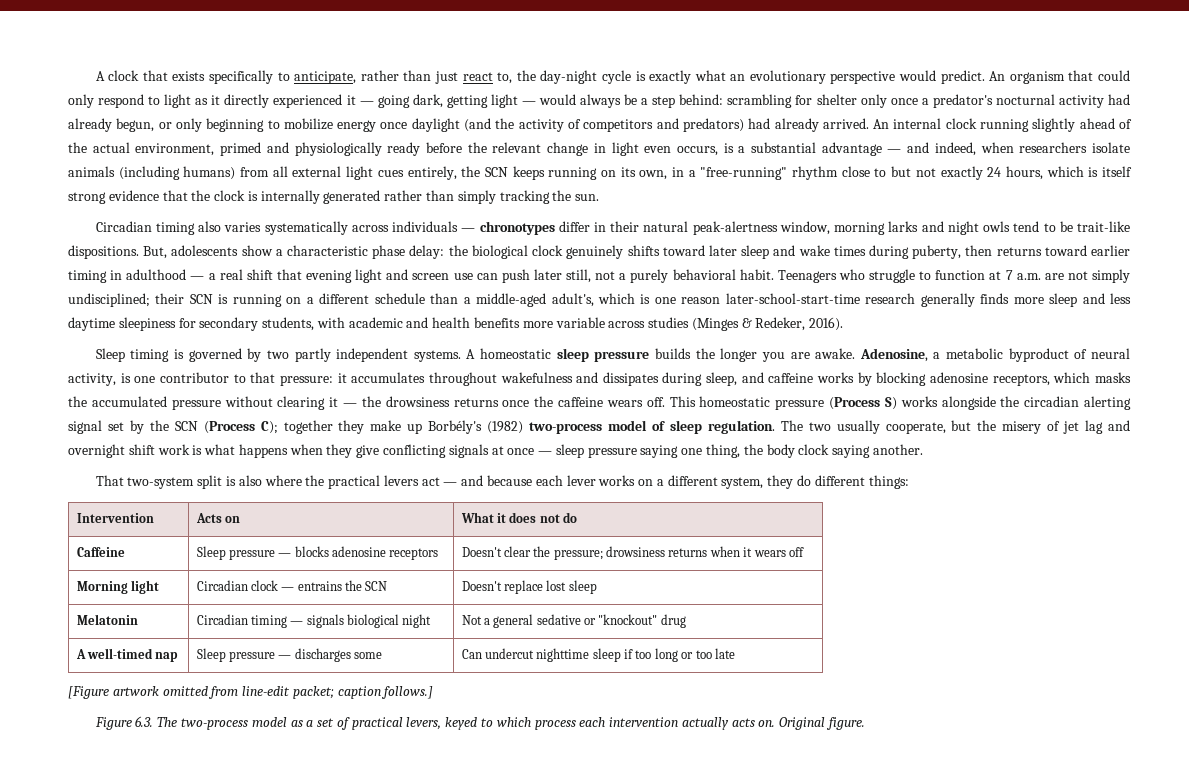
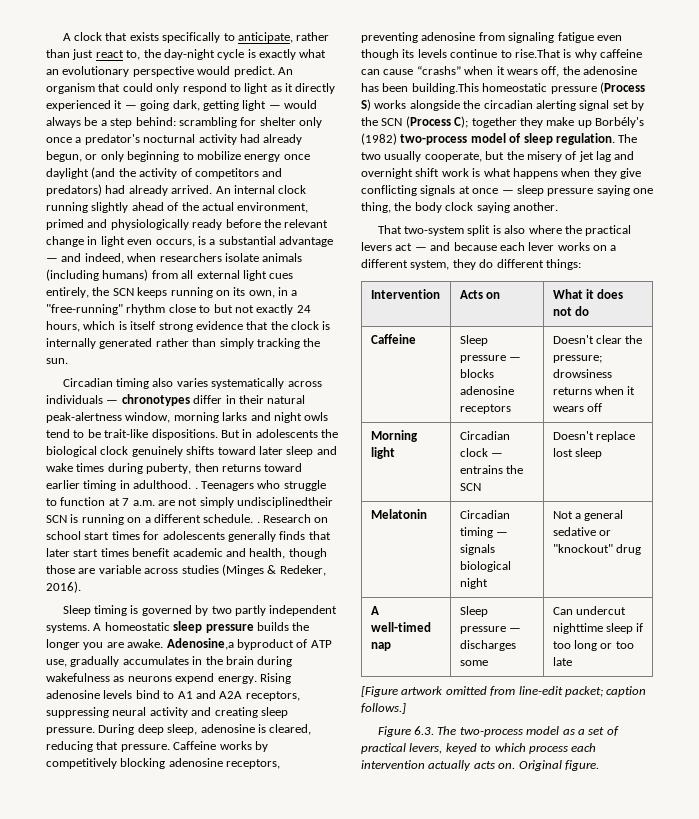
- But, adolescents show a characteristic phase delay: the biological clock genuinely shifts toward later sleep and wake times during puberty, then returns toward earlier timing in adulthood — a real shift that evening light and screen use can push later still, not a purely behavioral habit.
+ But in adolescents the biological clock genuinely shifts toward later sleep and wake times during puberty, then returns toward earlier timing in adulthood. .
- Teenagers who struggle to function at 7 a.m. are not simply undisciplined; their SCN is running on a different schedule than a middle-aged adult's, which is one reason later-school-start-time research generally finds more sleep and less daytime sleepiness for secondary students, with academic and health benefits more variable across studies (Minges & Redeker, 2016).
+ Teenagers who struggle to function at 7 a.m. are not simply undisciplinedtheir SCN is running on a different schedule. . Research on school start times for adolescents generally finds that later start times benefit academic and health, though those are variable across studies (Minges & Redeker, 2016).
- Adenosine, a metabolic byproduct of neural activity, is one contributor to that pressure: it accumulates throughout wakefulness and dissipates during sleep, and caffeine works by blocking adenosine receptors, which masks the accumulated pressure without clearing it — the drowsiness returns once the caffeine wears off. This homeostatic pressure (Process S) works alongside the circadian alerting signal set by the SCN (Process C); together they make up Borbély's (1982) two-process model of sleep regulation.
+ Adenosine,a byproduct of ATP use, gradually accumulates in the brain during wakefulness as neurons expend energy. Rising adenosine levels bind to A1 and A2A receptors, suppressing neural activity and creating sleep pressure. During deep sleep, adenosine is cleared, reducing that pressure. Caffeine works by competitively blocking adenosine receptors, preventing adenosine from signaling fatigue even though its levels continue to rise.That is why caffeine can cause “crashs” when it wears off, the adenosine has been building.This homeostatic pressure (Process S) works alongside the circadian alerting signal set by the SCN (Process C); together they make up Borbély's (1982) two-process model of sleep regulation.

